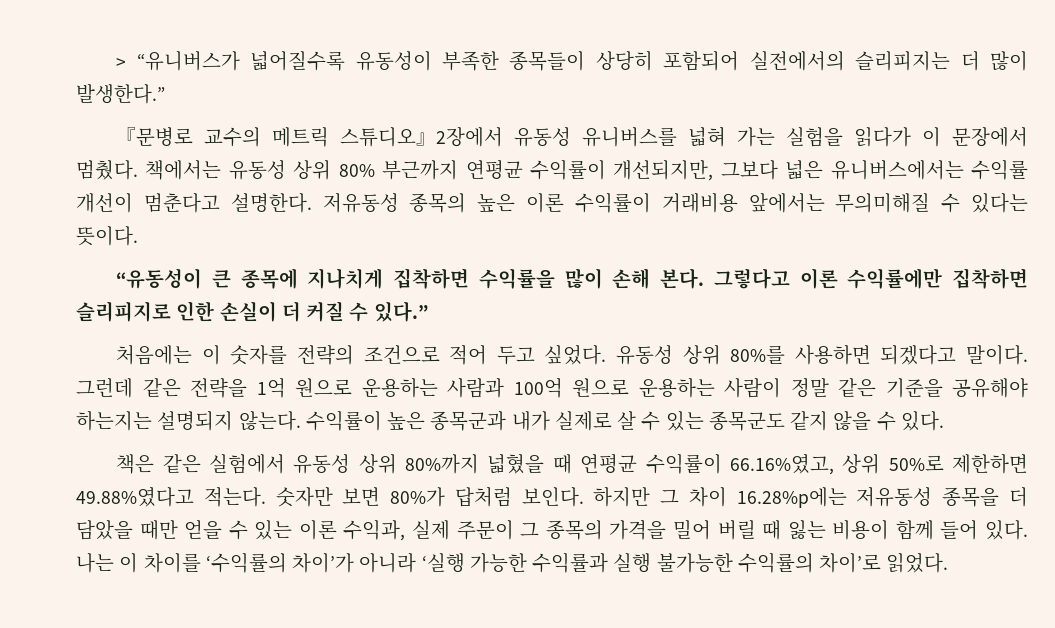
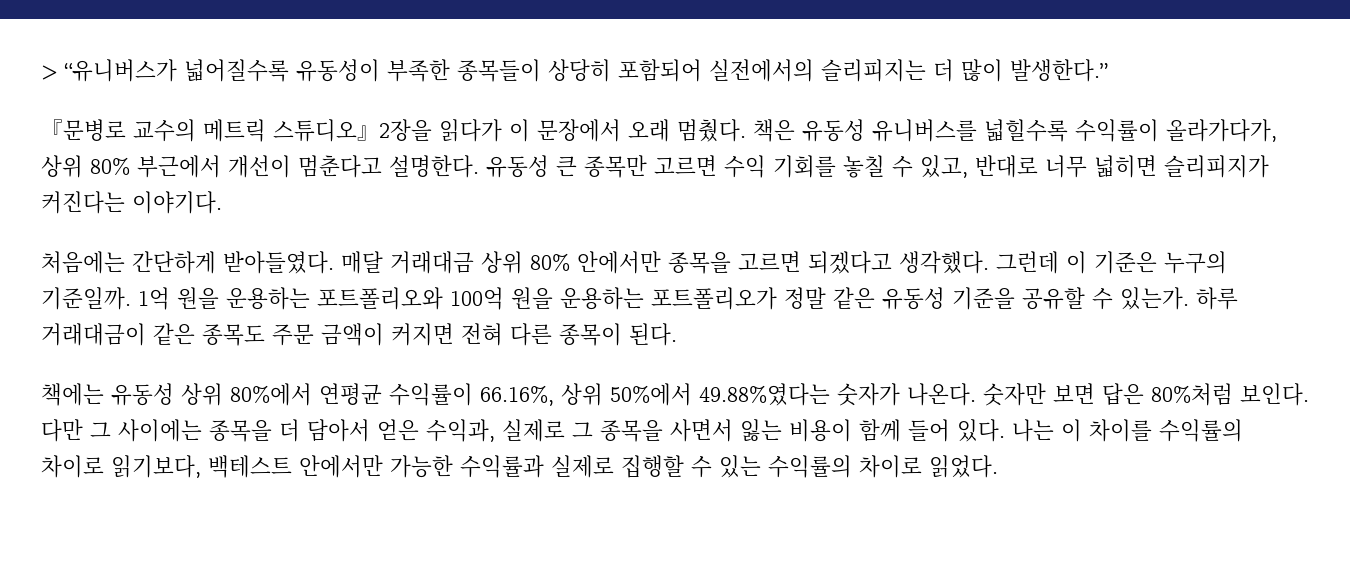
- 『문병로 교수의 메트릭 스튜디오』2장에서 유동성 유니버스를 넓혀 가는 실험을 읽다가 이 문장에서 멈췄다. 책에서는 유동성 상위 80% 부근까지 연평균 수익률이 개선되지만, 그보다 넓은 유니버스에서는 수익률 개선이 멈춘다고 설명한다. 저유동성 종목의 높은 이론 수익률이 거래비용 앞에서는 무의미해질 수 있다는 뜻이다.
- “유동성이 큰 종목에 지나치게 집착하면 수익률을 많이 손해 본다. 그렇다고 이론 수익률에만 집착하면 슬리피지로 인한 손실이 더 커질 수 있다.”
- 처음에는 이 숫자를 전략의 조건으로 적어 두고 싶었다. 유동성 상위 80%를 사용하면 되겠다고 말이다. 그런데 같은 전략을 1억 원으로 운용하는 사람과 100억 원으로 운용하는 사람이 정말 같은 기준을 공유해야 하는지는 설명되지 않는다. 수익률이 높은 종목군과 내가 실제로 살 수 있는 종목군도 같지 않을 수 있다.
- 책은 같은 실험에서 유동성 상위 80%까지 넓혔을 때 연평균 수익률이 66.16%였고, 상위 50%로 제한하면 49.88%였다고 적는다. 숫자만 보면 80%가 답처럼 보인다. 하지만 그 차이 16.28%p에는 저유동성 종목을 더 담았을 때만 얻을 수 있는 이론 수익과, 실제 주문이 그 종목의 가격을 밀어 버릴 때 잃는 비용이 함께 들어 있다.
+ 『문병로 교수의 메트릭 스튜디오』2장을 읽다가 이 문장에서 오래 멈췄다. 책은 유동성 유니버스를 넓힐수록 수익률이 올라가다가, 상위 80% 부근에서 개선이 멈춘다고 설명한다. 유동성 큰 종목만 고르면 수익 기회를 놓칠 수 있고, 반대로 너무 넓히면 슬리피지가 커진다는 이야기다.
+ 처음에는 간단하게 받아들였다. 매달 거래대금 상위 80% 안에서만 종목을 고르면 되겠다고 생각했다. 그런데 이 기준은 누구의 기준일까. 1억 원을 운용하는 포트폴리오와 100억 원을 운용하는 포트폴리오가 정말 같은 유동성 기준을 공유할 수 있는가. 하루 거래대금이 같은 종목도 주문 금액이 커지면 전혀 다른 종목이 된다.
+ 책에는 유동성 상위 80%에서 연평균 수익률이 66.16%, 상위 50%에서 49.88%였다는 숫자가 나온다. 숫자만 보면 답은 80%처럼 보인다. 다만 그 사이에는 종목을 더 담아서 얻은 수익과, 실제로 그 종목을 사면서 잃는 비용이 함께 들어 있다.
- 나는 이 차이를 ‘수익률의 차이’가 아니라 ‘실행 가능한 수익률과 실행 불가능한 수익률의 차이’로 읽었다.
+ 나는 이 차이를 수익률의 차이로 읽기보다, 백테스트 안에서만 가능한 수익률과 실제로 집행할 수 있는 수익률의 차이로 읽었다.

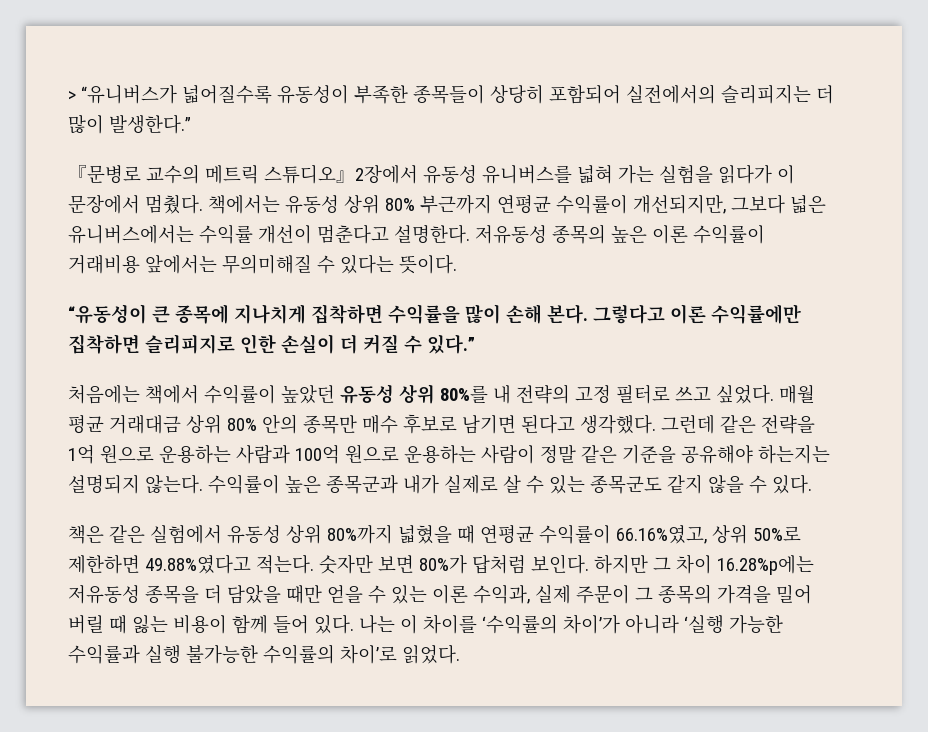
- 『문병로 교수의 메트릭 스튜디오』2장을 읽다가 이 문장에서 오래 멈췄다. 책은 유동성 유니버스를 넓힐수록 수익률이 올라가다가, 상위 80% 부근에서 개선이 멈춘다고 설명한다. 유동성 큰 종목만 고르면 수익 기회를 놓칠 수 있고, 반대로 너무 넓히면 슬리피지가 커진다는 이야기다.
- 처음에는 간단하게 받아들였다. 매달 거래대금 상위 80% 안에서만 종목을 고르면 되겠다고 생각했다. 그런데 이 기준은 누구의 기준일까. 1억 원을 운용하는 포트폴리오와 100억 원을 운용하는 포트폴리오가 정말 같은 유동성 기준을 공유할 수 있는가. 하루 거래대금이 같은 종목도 주문 금액이 커지면 전혀 다른 종목이 된다.
- 책에는 유동성 상위 80%에서 연평균 수익률이 66.16%, 상위 50%에서 49.88%였다는 숫자가 나온다. 숫자만 보면 답은 80%처럼 보인다. 다만 그 사이에는 종목을 더 담아서 얻은 수익과, 실제로 그 종목을 사면서 잃는 비용이 함께 들어 있다.
+ 『문병로 교수의 메트릭 스튜디오』2장에서 유동성 유니버스를 넓혀 가는 실험을 읽다가 이 문장에서 멈췄다. 책에서는 유동성 상위 80% 부근까지 연평균 수익률이 개선되지만, 그보다 넓은 유니버스에서는 수익률 개선이 멈춘다고 설명한다. 저유동성 종목의 높은 이론 수익률이 거래비용 앞에서는 무의미해질 수 있다는 뜻이다.
+ “유동성이 큰 종목에 지나치게 집착하면 수익률을 많이 손해 본다. 그렇다고 이론 수익률에만 집착하면 슬리피지로 인한 손실이 더 커질 수 있다.”
+ 처음에는 책에서 수익률이 높았던 유동성 상위 80%를 내 전략의 고정 필터로 쓰고 싶었다. 매월 평균 거래대금 상위 80% 안의 종목만 매수 후보로 남기면 된다고 생각했다. 그런데 같은 전략을 1억 원으로 운용하는 사람과 100억 원으로 운용하는 사람이 정말 같은 기준을 공유해야 하는지는 설명되지 않는다. 수익률이 높은 종목군과 내가 실제로 살 수 있는 종목군도 같지 않을 수 있다.
+ 책은 같은 실험에서 유동성 상위 80%까지 넓혔을 때 연평균 수익률이 66.16%였고, 상위 50%로 제한하면 49.88%였다고 적는다. 숫자만 보면 80%가 답처럼 보인다. 하지만 그 차이 16.28%p에는 저유동성 종목을 더 담았을 때만 얻을 수 있는 이론 수익과, 실제 주문이 그 종목의 가격을 밀어 버릴 때 잃는 비용이 함께 들어 있다.
- 나는 이 차이를 수익률의 차이로 읽기보다, 백테스트 안에서만 가능한 수익률과 실제로 집행할 수 있는 수익률의 차이로 읽었다.
+ 나는 이 차이를 ‘수익률의 차이’가 아니라 ‘실행 가능한 수익률과 실행 불가능한 수익률의 차이’로 읽었다.

